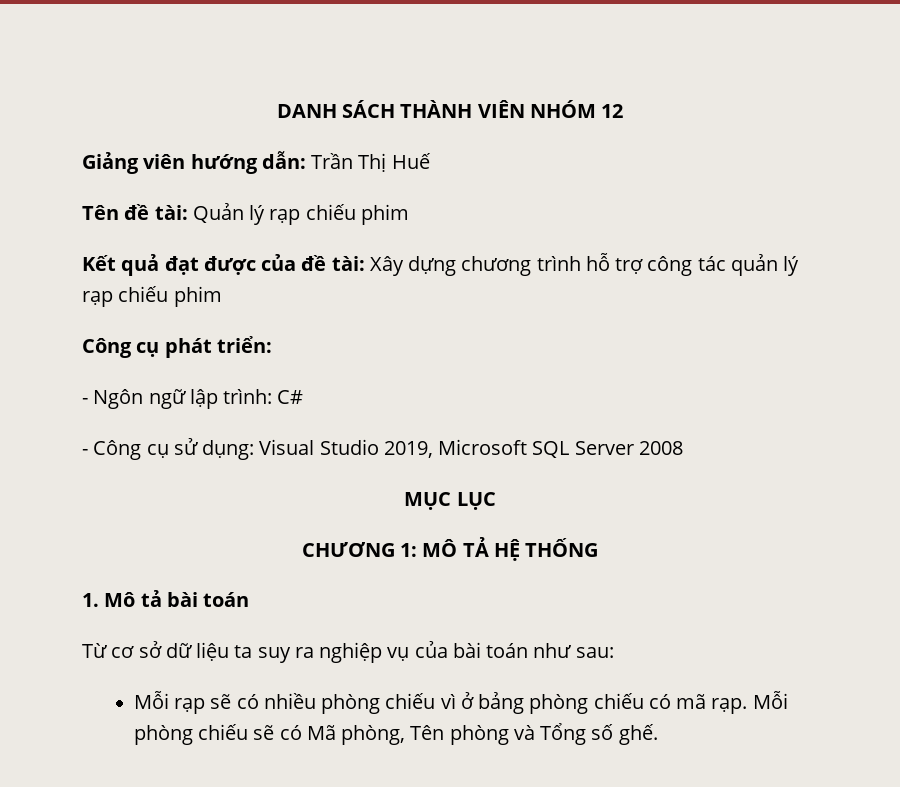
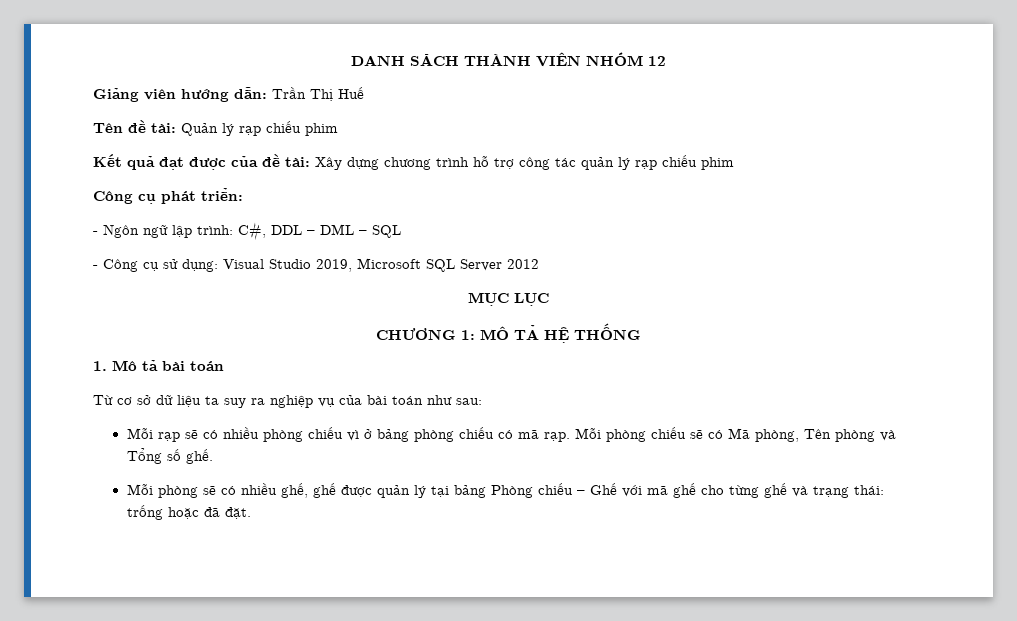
- - Ngôn ngữ lập trình: C#
+ - Ngôn ngữ lập trình: C#, DDL – DML – SQL
- - Công cụ sử dụng: Visual Studio 2019, Microsoft SQL Server 2008
+ - Công cụ sử dụng: Visual Studio 2019, Microsoft SQL Server 2012
+ Mỗi phòng sẽ có nhiều ghế, ghế được quản lý tại bảng Phòng chiếu – Ghế với mã ghế cho từng ghế và trạng thái: trống hoặc đã đặt.

